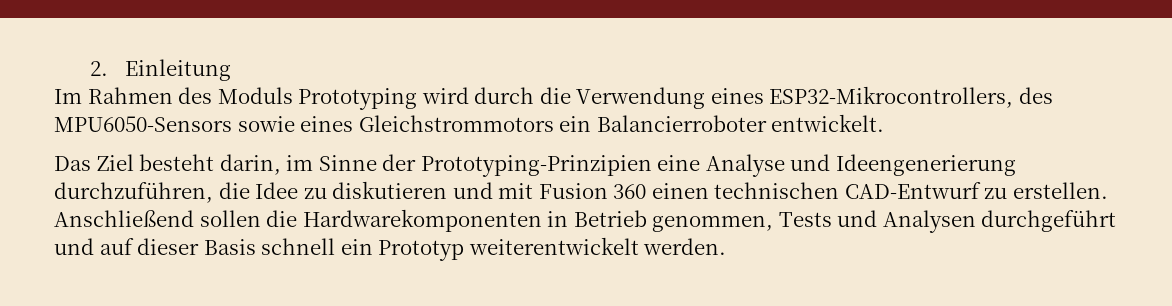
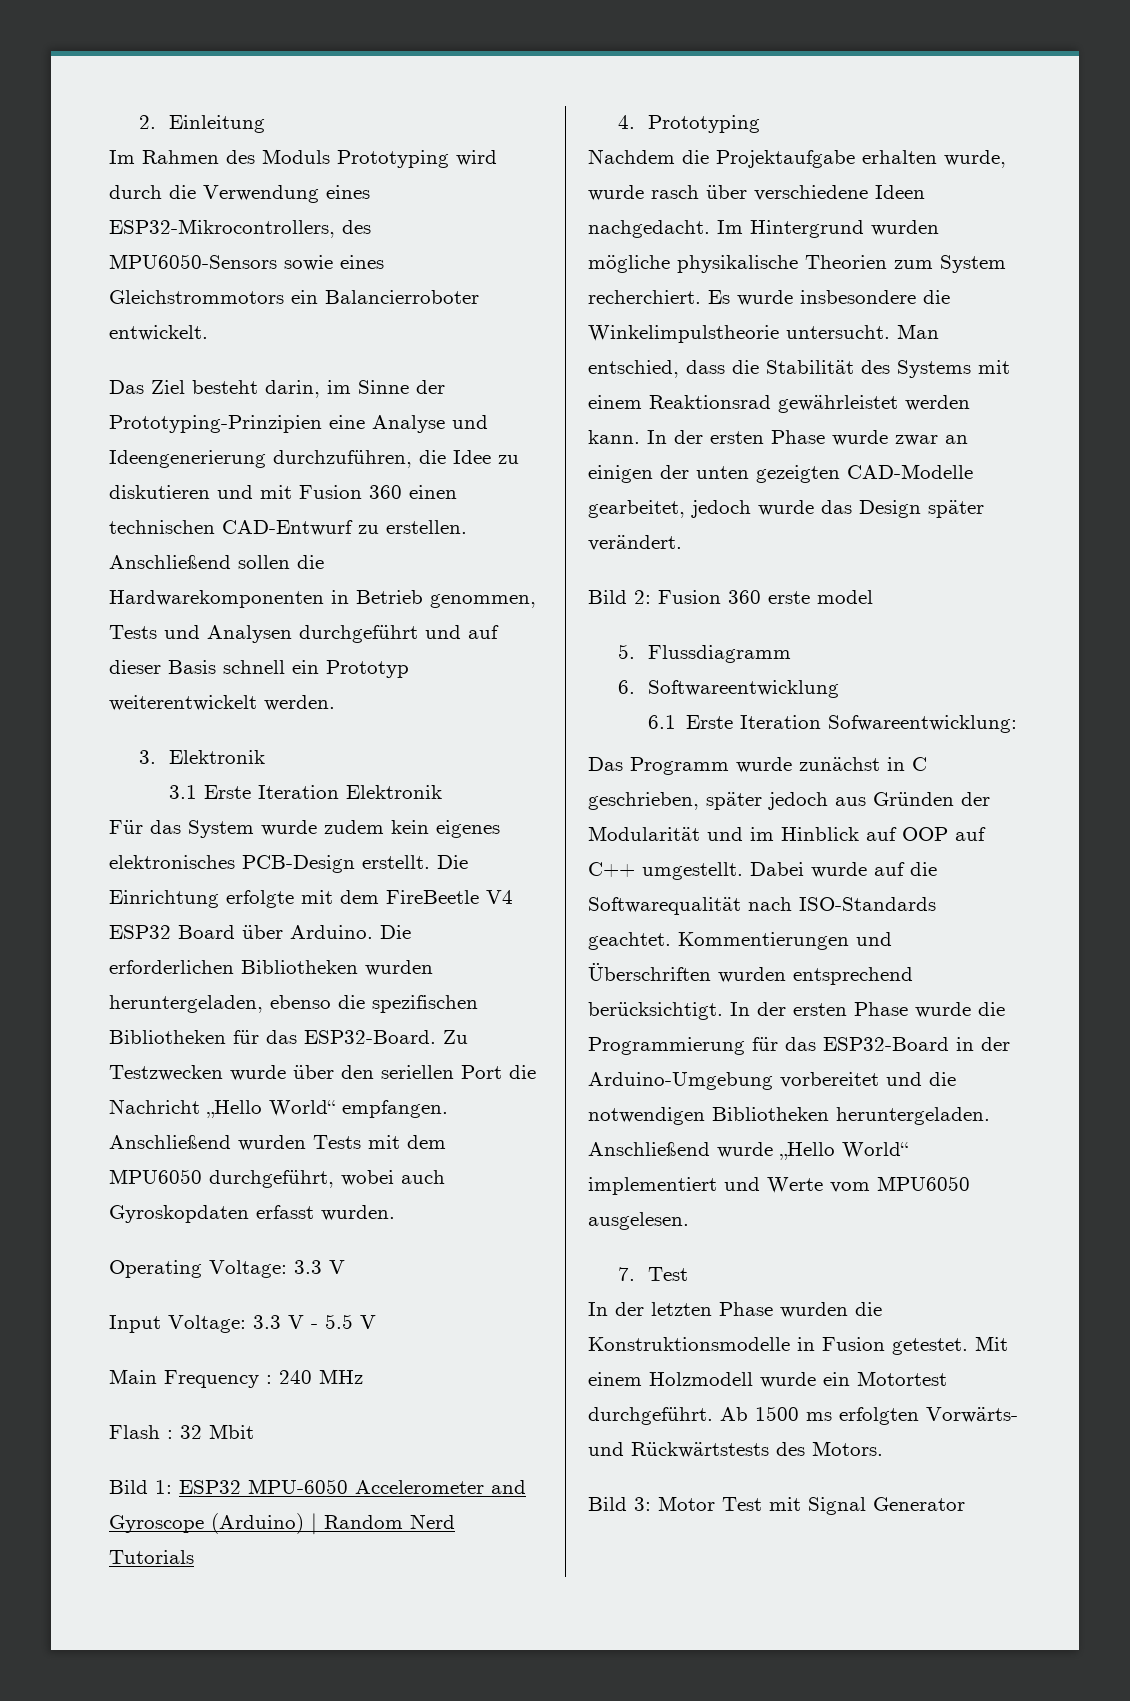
+ 3. Elektronik
+ 3.1 Erste Iteration Elektronik
+ Für das System wurde zudem kein eigenes elektronisches PCB-Design erstellt. Die Einrichtung erfolgte mit dem FireBeetle V4 ESP32 Board über Arduino. Die erforderlichen Bibliotheken wurden heruntergeladen, ebenso die spezifischen Bibliotheken für das ESP32-Board. Zu Testzwecken wurde über den seriellen Port die Nachricht „Hello World“ empfangen. Anschließend wurden Tests mit dem MPU6050 durchgeführt, wobei auch Gyroskopdaten erfasst wurden.
+ Operating Voltage: 3.3 V
+ Input Voltage: 3.3 V - 5.5 V
+ Main Frequency : 240 MHz
+ Flash : 32 Mbit
+ Bild 1: ESP32 MPU-6050 Accelerometer and Gyroscope (Arduino) | Random Nerd Tutorials
+ 4. Prototyping
+ Nachdem die Projektaufgabe erhalten wurde, wurde rasch über verschiedene Ideen nachgedacht. Im Hintergrund wurden mögliche physikalische Theorien zum System recherchiert. Es wurde insbesondere die Winkelimpulstheorie untersucht. Man entschied, dass die Stabilität des Systems mit einem Reaktionsrad gewährleistet werden kann. In der ersten Phase wurde zwar an einigen der unten gezeigten CAD-Modelle gearbeitet, jedoch wurde das Design später verändert.
+ Bild 2: Fusion 360 erste model
+ 5. Flussdiagramm
+ 6. Softwareentwicklung
+ 6.1 Erste Iteration Sofwareentwicklung:
+ Das Programm wurde zunächst in C geschrieben, später jedoch aus Gründen der Modularität und im Hinblick auf OOP auf C++ umgestellt. Dabei wurde auf die Softwarequalität nach ISO-Standards geachtet. Kommentierungen und Überschriften wurden entsprechend berücksichtigt. In der ersten Phase wurde die Programmierung für das ESP32-Board in der Arduino-Umgebung vorbereitet und die notwendigen Bibliotheken heruntergeladen. Anschließend wurde „Hello World“ implementiert und Werte vom MPU6050 ausgelesen.
+ 7. Test
+ In der letzten Phase wurden die Konstruktionsmodelle in Fusion getestet. Mit einem Holzmodell wurde ein Motortest durchgeführt. Ab 1500 ms erfolgten Vorwärts- und Rückwärtstests des Motors.
+ Bild 3: Motor Test mit Signal Generator

